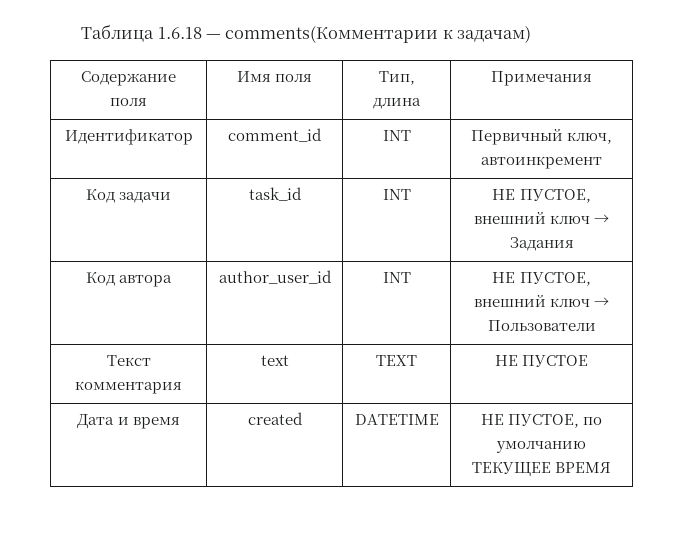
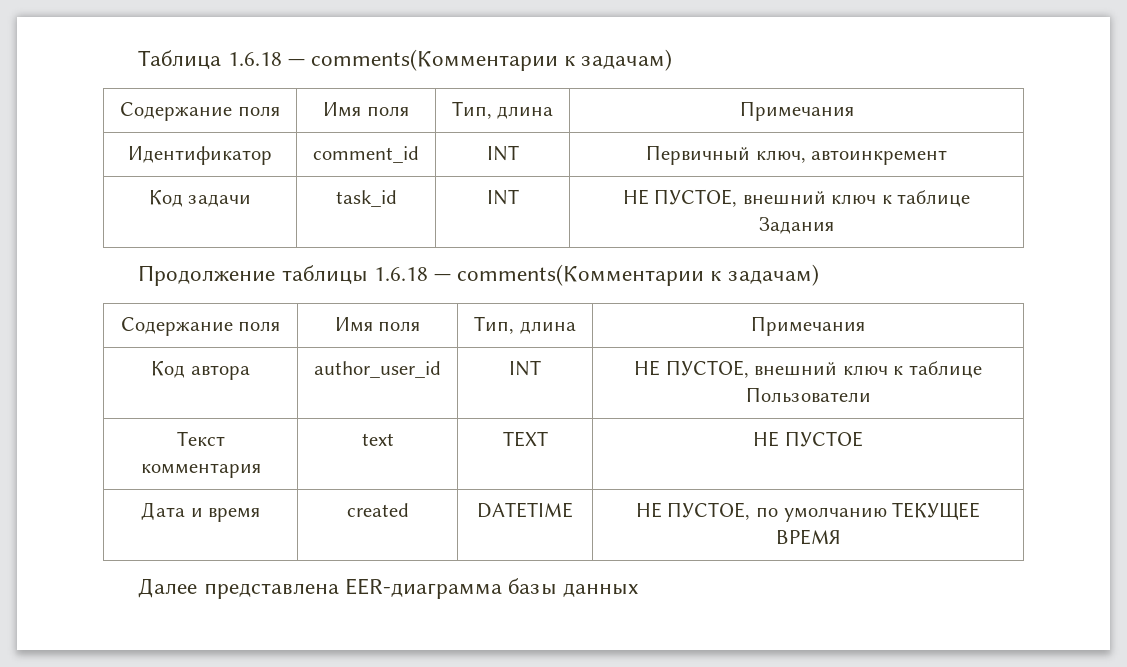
- Код задачи | task_id | INT | НЕ ПУСТОЕ, внешний ключ → Задания
+ Код задачи | task_id | INT | НЕ ПУСТОЕ, внешний ключ к таблице Задания
+ Продолжение таблицы 1.6.18 — comments(Комментарии к задачам)
+ Содержание поля | Имя поля | Тип, длина | Примечания
- Код автора | author_user_id | INT | НЕ ПУСТОЕ, внешний ключ → Пользователи
+ Код автора | author_user_id | INT | НЕ ПУСТОЕ, внешний ключ к таблице Пользователи
+ Далее представлена EER-диаграмма базы данных

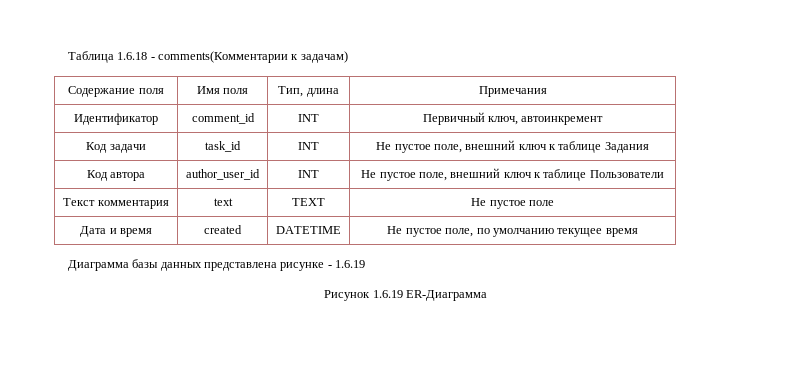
- Таблица 1.6.18 — comments(Комментарии к задачам)
+ Таблица 1.6.18 - comments(Комментарии к задачам)
- Код задачи | task_id | INT | НЕ ПУСТОЕ, внешний ключ к таблице Задания
+ Код задачи | task_id | INT | Не пустое поле, внешний ключ к таблице Задания
- Продолжение таблицы 1.6.18 — comments(Комментарии к задачам)
- Содержание поля | Имя поля | Тип, длина | Примечания
- Код автора | author_user_id | INT | НЕ ПУСТОЕ, внешний ключ к таблице Пользователи
+ Код автора | author_user_id | INT | Не пустое поле, внешний ключ к таблице Пользователи
- Текст комментария | text | TEXT | НЕ ПУСТОЕ
+ Текст комментария | text | TEXT | Не пустое поле
- Дата и время | created | DATETIME | НЕ ПУСТОЕ, по умолчанию ТЕКУЩЕЕ ВРЕМЯ
- Далее представлена EER-диаграмма базы данных
+ Дата и время | created | DATETIME | Не пустое поле, по умолчанию текущее время
+ Диаграмма базы данных представлена рисунке - 1.6.19
+ Рисунок 1.6.19 ER-Диаграмма

